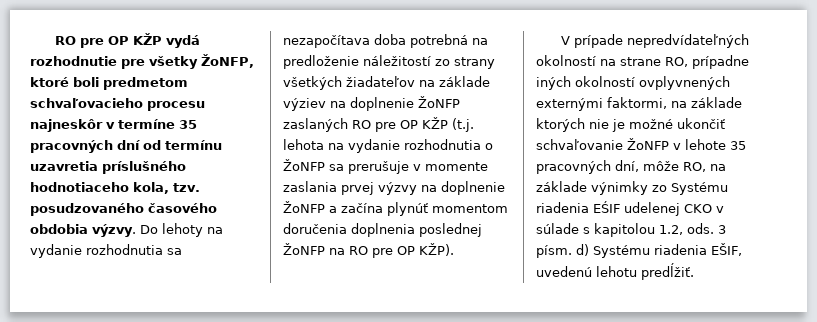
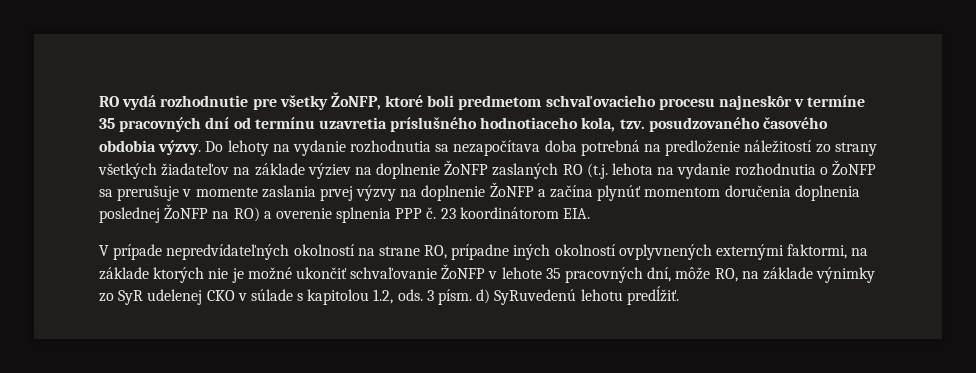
- RO pre OP KŽP vydá rozhodnutie pre všetky ŽoNFP, ktoré boli predmetom schvaľovacieho procesu najneskôr v termíne 35 pracovných dní od termínu uzavretia príslušného hodnotiaceho kola, tzv. posudzovaného časového obdobia výzvy.
+ RO vydá rozhodnutie pre všetky ŽoNFP, ktoré boli predmetom schvaľovacieho procesu najneskôr v termíne 35 pracovných dní od termínu uzavretia príslušného hodnotiaceho kola, tzv. posudzovaného časového obdobia výzvy.
- Do lehoty na vydanie rozhodnutia sa nezapočítava doba potrebná na predloženie náležitostí zo strany všetkých žiadateľov na základe výziev na doplnenie ŽoNFP zaslaných RO pre OP KŽP (t.j. lehota na vydanie rozhodnutia o ŽoNFP sa prerušuje v momente zaslania prvej výzvy na doplnenie ŽoNFP a začína plynúť momentom doručenia doplnenia poslednej ŽoNFP na RO pre OP KŽP).
+ Do lehoty na vydanie rozhodnutia sa nezapočítava doba potrebná na predloženie náležitostí zo strany všetkých žiadateľov na základe výziev na doplnenie ŽoNFP zaslaných RO (t.j. lehota na vydanie rozhodnutia o ŽoNFP sa prerušuje v momente zaslania prvej výzvy na doplnenie ŽoNFP a začína plynúť momentom doručenia doplnenia poslednej ŽoNFP na RO) a overenie splnenia PPP č. 23 koordinátorom EIA.
- V prípade nepredvídateľných okolností na strane RO, prípadne iných okolností ovplyvnených externými faktormi, na základe ktorých nie je možné ukončiť schvaľovanie ŽoNFP v lehote 35 pracovných dní, môže RO, na základe výnimky zo Systému riadenia EŚIF udelenej CKO v súlade s kapitolou 1.2, ods.
+ V prípade nepredvídateľných okolností na strane RO, prípadne iných okolností ovplyvnených externými faktormi, na základe ktorých nie je možné ukončiť schvaľovanie ŽoNFP v lehote 35 pracovných dní, môže RO, na základe výnimky zo SyR udelenej CKO v súlade s kapitolou 1.2, ods.
- 3 písm. d) Systému riadenia EŠIF, uvedenú lehotu predĺžiť.
+ 3 písm. d) SyRuvedenú lehotu predĺžiť.

